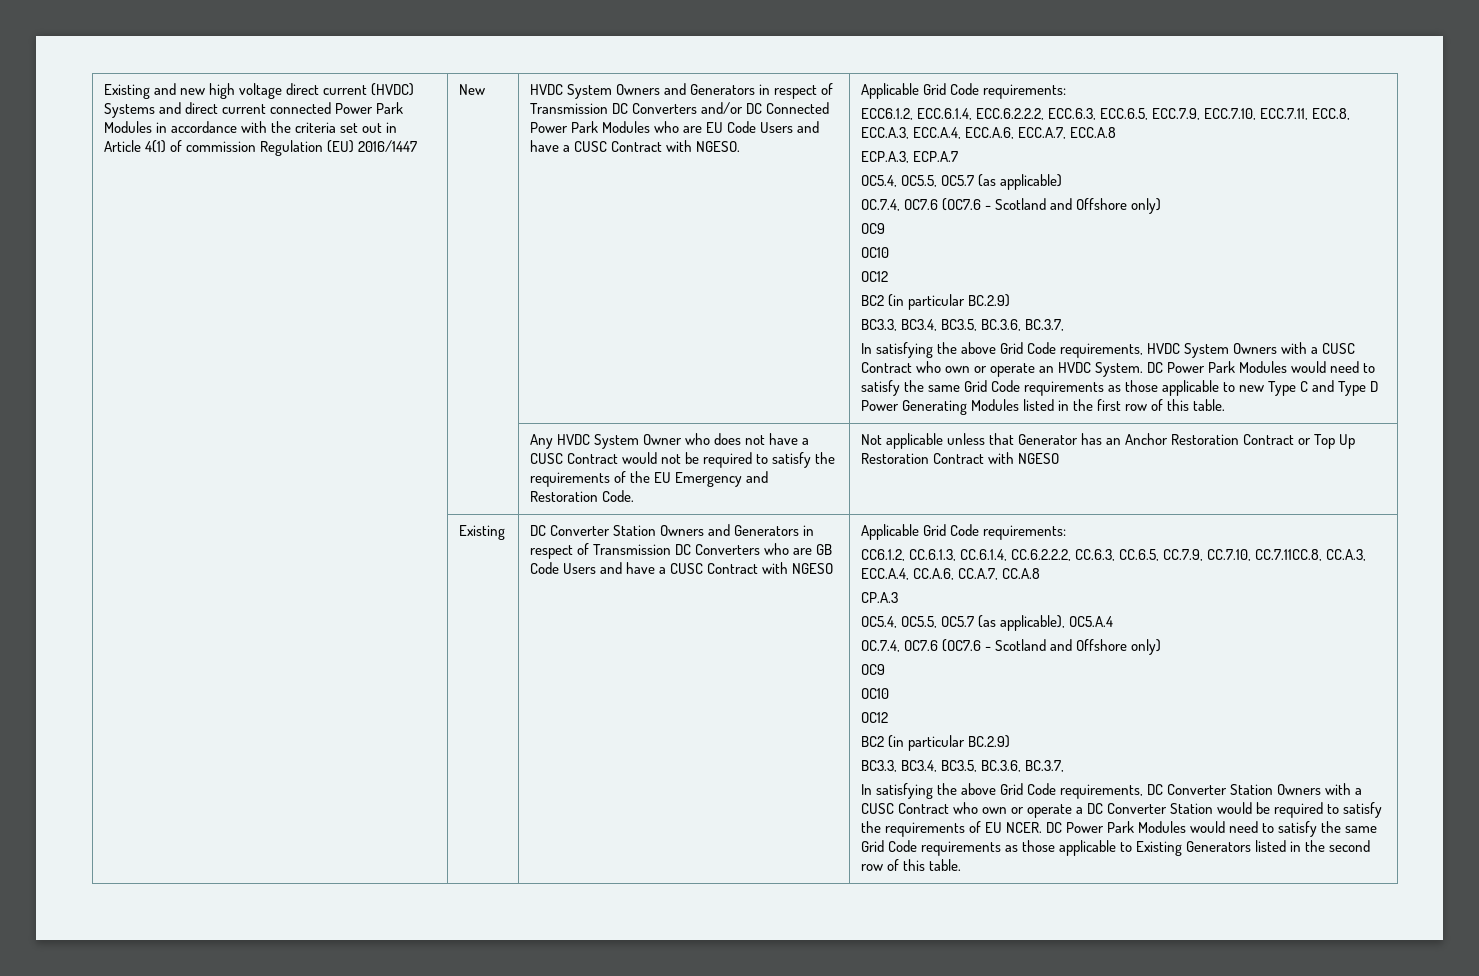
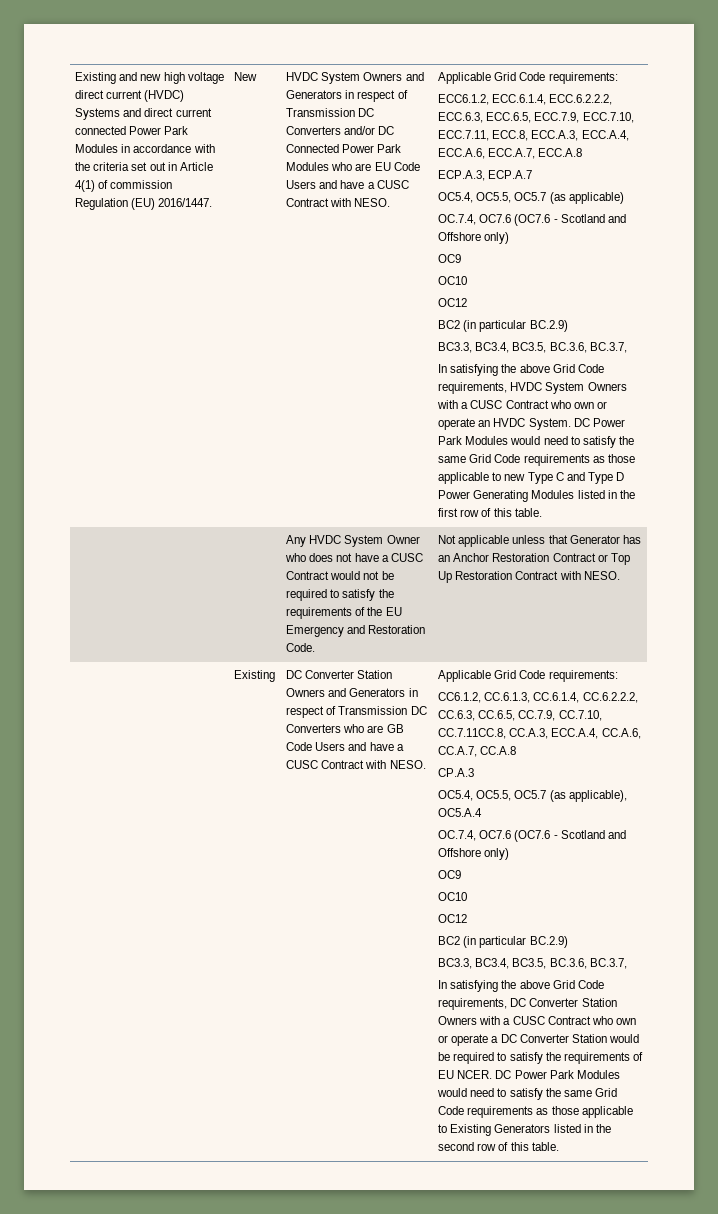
- Existing and new high voltage direct current (HVDC) Systems and direct current connected Power Park Modules in accordance with the criteria set out in Article 4(1) of commission Regulation (EU) 2016/1447
+ Existing and new high voltage direct current (HVDC) Systems and direct current connected Power Park Modules in accordance with the criteria set out in Article 4(1) of commission Regulation (EU) 2016/1447.
- HVDC System Owners and Generators in respect of Transmission DC Converters and/or DC Connected Power Park Modules who are EU Code Users and have a CUSC Contract with NGESO.
+ HVDC System Owners and Generators in respect of Transmission DC Converters and/or DC Connected Power Park Modules who are EU Code Users and have a CUSC Contract with NESO.
- Not applicable unless that Generator has an Anchor Restoration Contract or Top Up Restoration Contract with NGESO
+ Not applicable unless that Generator has an Anchor Restoration Contract or Top Up Restoration Contract with NESO.
- DC Converter Station Owners and Generators in respect of Transmission DC Converters who are GB Code Users and have a CUSC Contract with NGESO
+ DC Converter Station Owners and Generators in respect of Transmission DC Converters who are GB Code Users and have a CUSC Contract with NESO.

